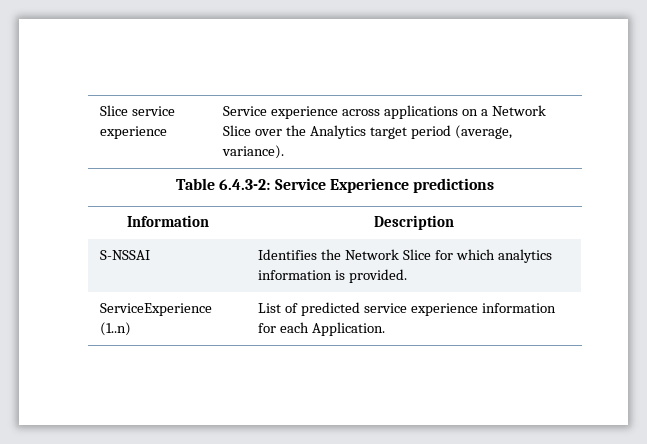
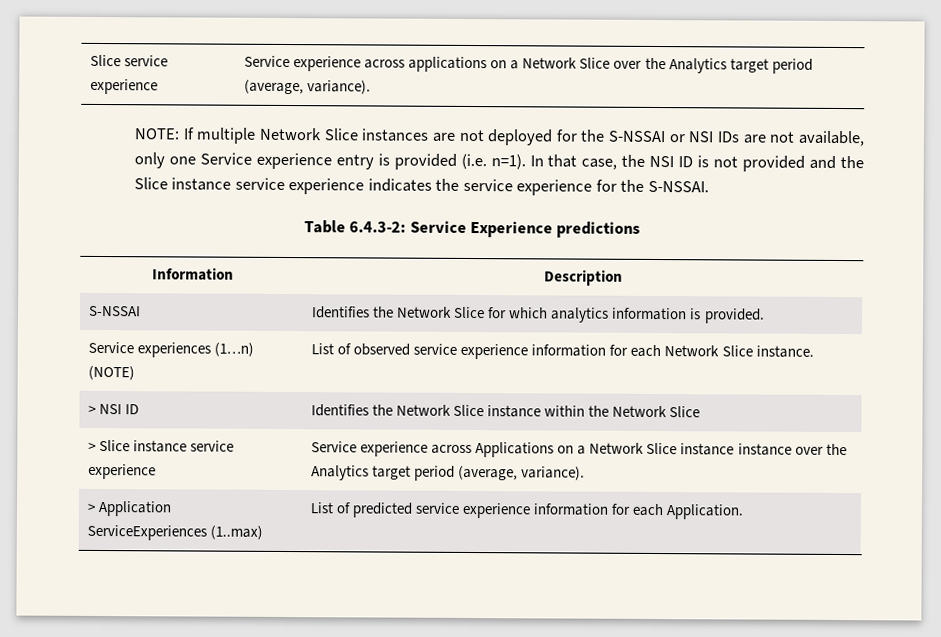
+ NOTE: If multiple Network Slice instances are not deployed for the S-NSSAI or NSI IDs are not available, only one Service experience entry is provided (i.e. n=1). In that case, the NSI ID is not provided and the Slice instance service experience indicates the service experience for the S-NSSAI.
- ServiceExperience (1..n) | List of predicted service experience information for each Application.
+ Service experiences (1…n) (NOTE) | List of observed service experience information for each Network Slice instance.
+ > NSI ID | Identifies the Network Slice instance within the Network Slice
+ > Slice instance service experience | Service experience across Applications on a Network Slice instance instance over the Analytics target period (average, variance).
+ > Application ServiceExperiences (1..max) | List of predicted service experience information for each Application.

